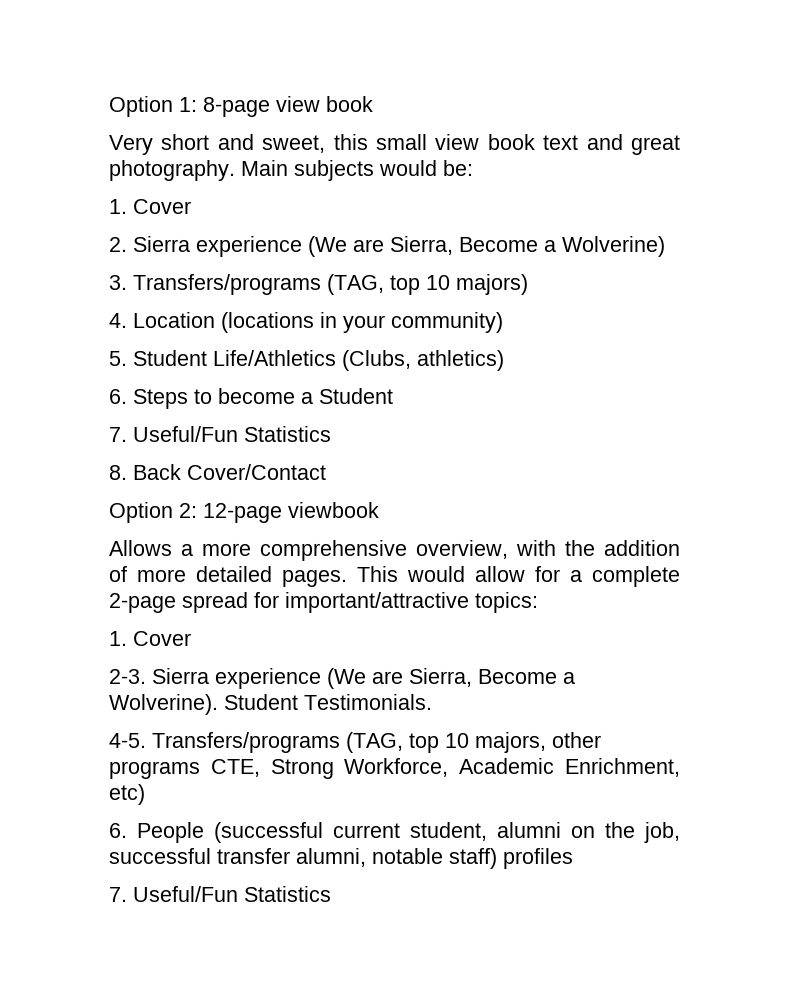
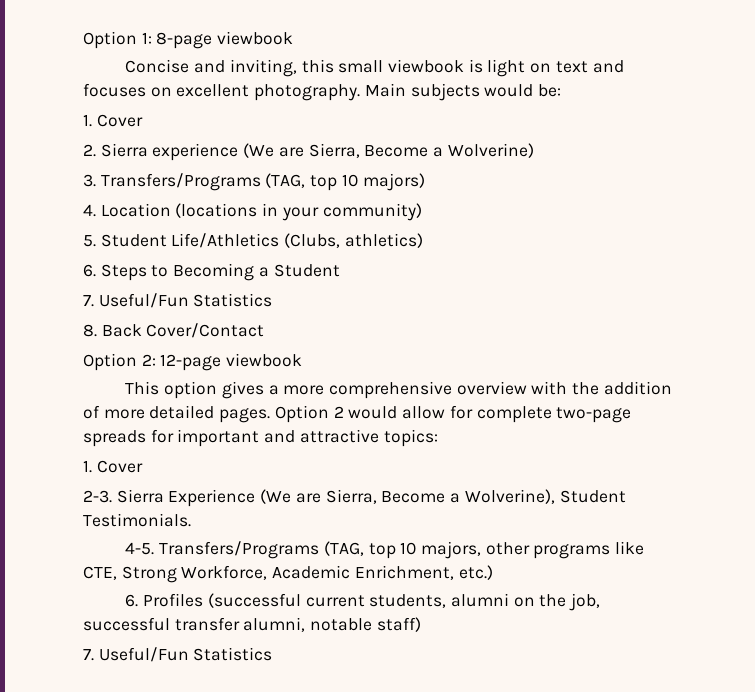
- Option 1: 8-page view book
- Very short and sweet, this small view book text and great photography.
+ Option 1: 8-page viewbook
+ Concise and inviting, this small viewbook is light on text and focuses on excellent photography.
- 3. Transfers/programs (TAG, top 10 majors)
+ 3. Transfers/Programs (TAG, top 10 majors)
- 6. Steps to become a Student
+ 6. Steps to Becoming a Student
- Allows a more comprehensive overview, with the addition of more detailed pages.
+ This option gives a more comprehensive overview with the addition of more detailed pages.
- This would allow for a complete 2-page spread for important/attractive topics:
+ Option 2 would allow for complete two-page spreads for important and attractive topics:
- Sierra experience (We are Sierra, Become a Wolverine). Student Testimonials.
+ Sierra Experience (We are Sierra, Become a Wolverine), Student Testimonials.
- Transfers/programs (TAG, top 10 majors, other programs CTE, Strong Workforce, Academic Enrichment, etc)
- 6. People (successful current student, alumni on the job, successful transfer alumni, notable staff) profiles
+ Transfers/Programs (TAG, top 10 majors, other programs like CTE, Strong Workforce, Academic Enrichment, etc.)
+ 6. Profiles (successful current students, alumni on the job, successful transfer alumni, notable staff)

